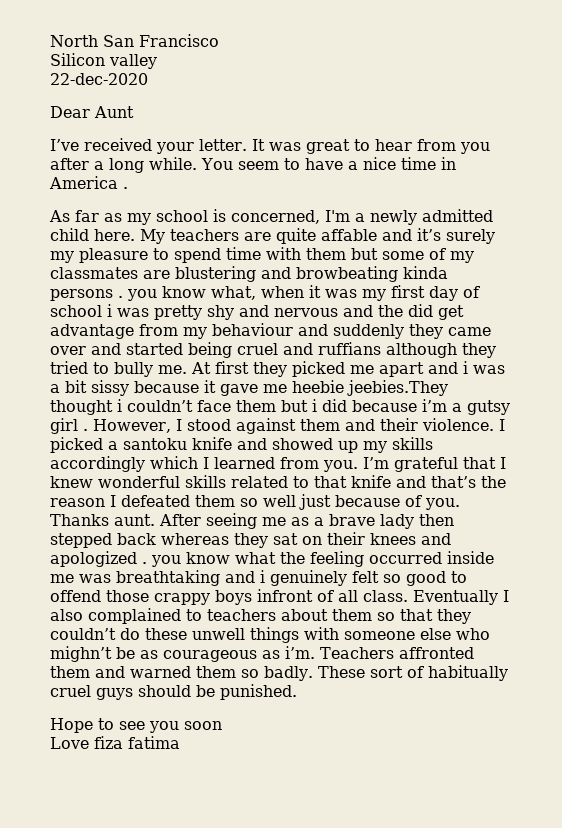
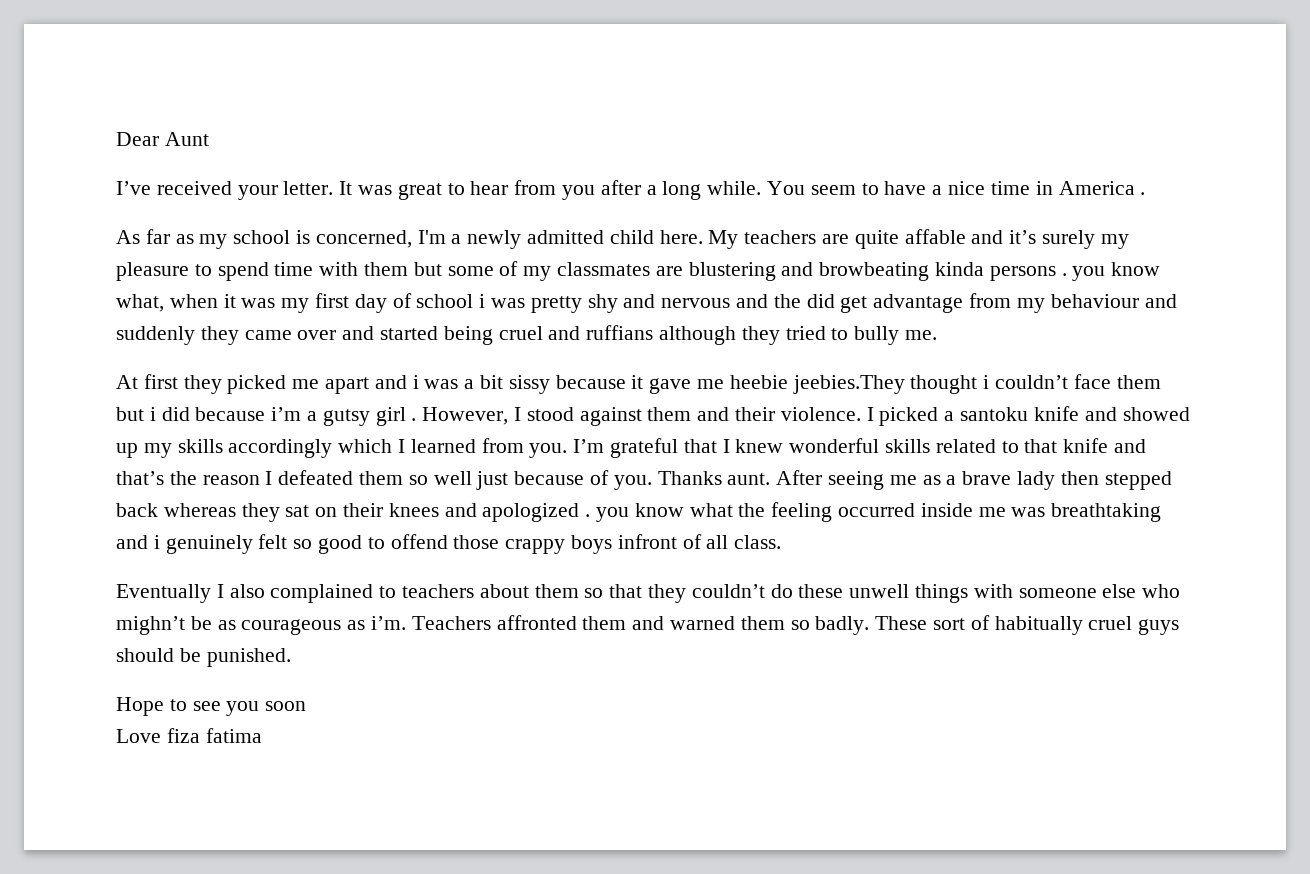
- North San Francisco
- Silicon valley
- 22-dec-2020
- My teachers are quite affable and it’s surely my pleasure to spend time with them but some of my classmates are blustering and browbeating kinda persons . you know what, when it was my first day of school i was pretty shy and nervous and the did get advantage from my behaviour and suddenly they came over and started being cruel and ruffians although they tried to bully me. At first they picked me apart and i was a bit sissy because it gave me heebie jeebies.They thought i couldn’t face them but i did because i’m a gutsy girl .
+ My teachers are quite affable and it’s surely my pleasure to spend time with them but some of my classmates are blustering and browbeating kinda persons . you know what, when it was my first day of school i was pretty shy and nervous and the did get advantage from my behaviour and suddenly they came over and started being cruel and ruffians although they tried to bully me.
+ At first they picked me apart and i was a bit sissy because it gave me heebie jeebies.They thought i couldn’t face them but i did because i’m a gutsy girl .
- After seeing me as a brave lady then stepped back whereas they sat on their knees and apologized . you know what the feeling occurred inside me was breathtaking and i genuinely felt so good to offend those crappy boys infront of all class. Eventually I also complained to teachers about them so that they couldn’t do these unwell things with someone else who mighn’t be as courageous as i’m.
+ After seeing me as a brave lady then stepped back whereas they sat on their knees and apologized . you know what the feeling occurred inside me was breathtaking and i genuinely felt so good to offend those crappy boys infront of all class.
+ Eventually I also complained to teachers about them so that they couldn’t do these unwell things with someone else who mighn’t be as courageous as i’m.

